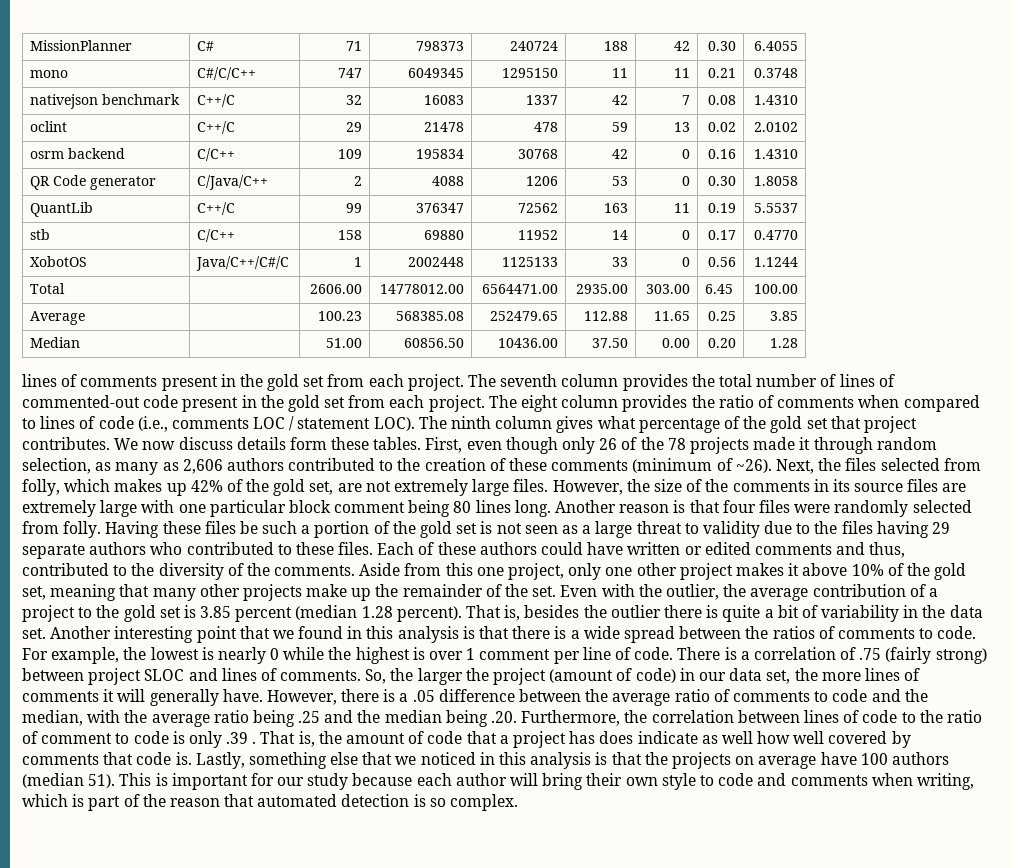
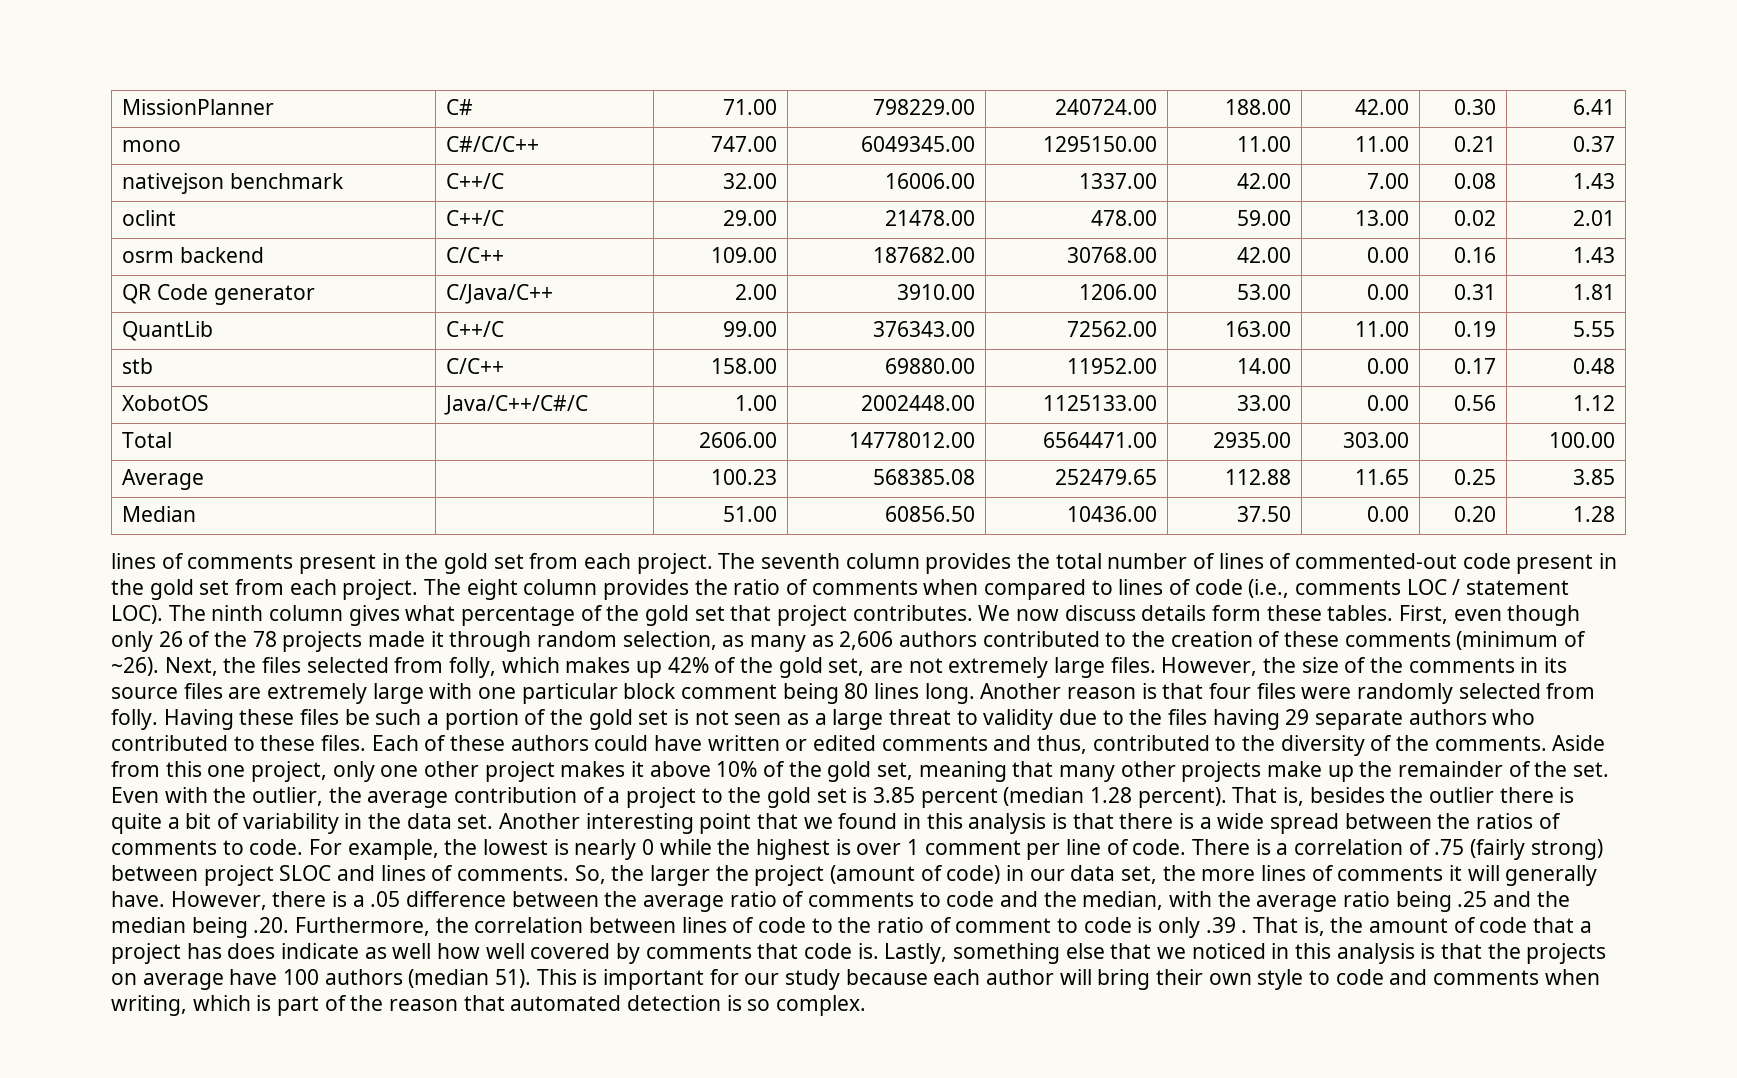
- MissionPlanner | C# | 71 | 798373 | 240724 | 188 | 42 | 0.30 | 6.4055
+ MissionPlanner | C# | 71.00 | 798229.00 | 240724.00 | 188.00 | 42.00 | 0.30 | 6.41
- mono | C#/C/C++ | 747 | 6049345 | 1295150 | 11 | 11 | 0.21 | 0.3748
+ mono | C#/C/C++ | 747.00 | 6049345.00 | 1295150.00 | 11.00 | 11.00 | 0.21 | 0.37
- nativejson benchmark | C++/C | 32 | 16083 | 1337 | 42 | 7 | 0.08 | 1.4310
+ nativejson benchmark | C++/C | 32.00 | 16006.00 | 1337.00 | 42.00 | 7.00 | 0.08 | 1.43
- oclint | C++/C | 29 | 21478 | 478 | 59 | 13 | 0.02 | 2.0102
+ oclint | C++/C | 29.00 | 21478.00 | 478.00 | 59.00 | 13.00 | 0.02 | 2.01
- osrm backend | C/C++ | 109 | 195834 | 30768 | 42 | 0 | 0.16 | 1.4310
+ osrm backend | C/C++ | 109.00 | 187682.00 | 30768.00 | 42.00 | 0.00 | 0.16 | 1.43
- QR Code generator | C/Java/C++ | 2 | 4088 | 1206 | 53 | 0 | 0.30 | 1.8058
- QuantLib | C++/C | 99 | 376347 | 72562 | 163 | 11 | 0.19 | 5.5537
+ QR Code generator | C/Java/C++ | 2.00 | 3910.00 | 1206.00 | 53.00 | 0.00 | 0.31 | 1.81
+ QuantLib | C++/C | 99.00 | 376343.00 | 72562.00 | 163.00 | 11.00 | 0.19 | 5.55
- stb | C/C++ | 158 | 69880 | 11952 | 14 | 0 | 0.17 | 0.4770
+ stb | C/C++ | 158.00 | 69880.00 | 11952.00 | 14.00 | 0.00 | 0.17 | 0.48
- XobotOS | Java/C++/C#/C | 1 | 2002448 | 1125133 | 33 | 0 | 0.56 | 1.1244
+ XobotOS | Java/C++/C#/C | 1.00 | 2002448.00 | 1125133.00 | 33.00 | 0.00 | 0.56 | 1.12
- Total | | 2606.00 | 14778012.00 | 6564471.00 | 2935.00 | 303.00 | 6.45 | 100.00
+ Total | | 2606.00 | 14778012.00 | 6564471.00 | 2935.00 | 303.00 | | 100.00

